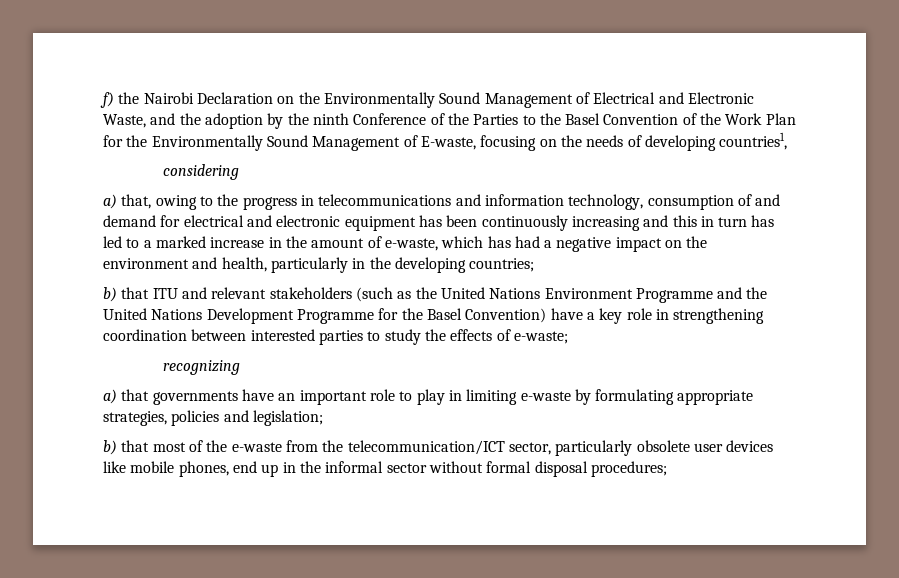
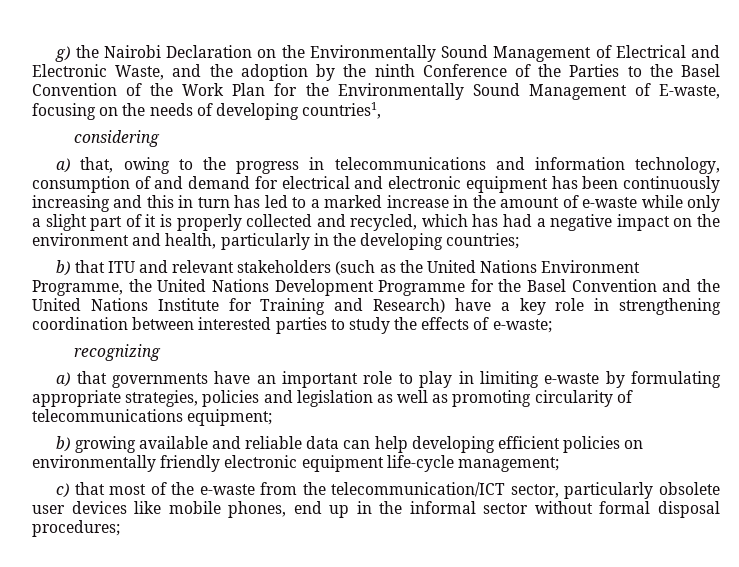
- f) the Nairobi Declaration on the Environmentally Sound Management of Electrical and Electronic Waste, and the adoption by the ninth Conference of the Parties to the Basel Convention of the Work Plan for the Environmentally Sound Management of E-waste, focusing on the needs of developing countries1,
+ g) the Nairobi Declaration on the Environmentally Sound Management of Electrical and Electronic Waste, and the adoption by the ninth Conference of the Parties to the Basel Convention of the Work Plan for the Environmentally Sound Management of E-waste, focusing on the needs of developing countries1,
- a) that, owing to the progress in telecommunications and information technology, consumption of and demand for electrical and electronic equipment has been continuously increasing and this in turn has led to a marked increase in the amount of e-waste, which has had a negative impact on the environment and health, particularly in the developing countries;
+ a) that, owing to the progress in telecommunications and information technology, consumption of and demand for electrical and electronic equipment has been continuously increasing and this in turn has led to a marked increase in the amount of e-waste while only a slight part of it is properly collected and recycled, which has had a negative impact on the environment and health, particularly in the developing countries;
- b) that ITU and relevant stakeholders (such as the United Nations Environment Programme and the United Nations Development Programme for the Basel Convention) have a key role in strengthening coordination between interested parties to study the effects of e-waste;
+ b) that ITU and relevant stakeholders (such as the United Nations Environment Programme, the United Nations Development Programme for the Basel Convention and the United Nations Institute for Training and Research) have a key role in strengthening coordination between interested parties to study the effects of e-waste;
- a) that governments have an important role to play in limiting e-waste by formulating appropriate strategies, policies and legislation;
- b) that most of the e-waste from the telecommunication/ICT sector, particularly obsolete user devices like mobile phones, end up in the informal sector without formal disposal procedures;
+ a) that governments have an important role to play in limiting e-waste by formulating appropriate strategies, policies and legislation as well as promoting circularity of telecommunications equipment;
+ b) growing available and reliable data can help developing efficient policies on environmentally friendly electronic equipment life-cycle management;
+ c) that most of the e-waste from the telecommunication/ICT sector, particularly obsolete user devices like mobile phones, end up in the informal sector without formal disposal procedures;

